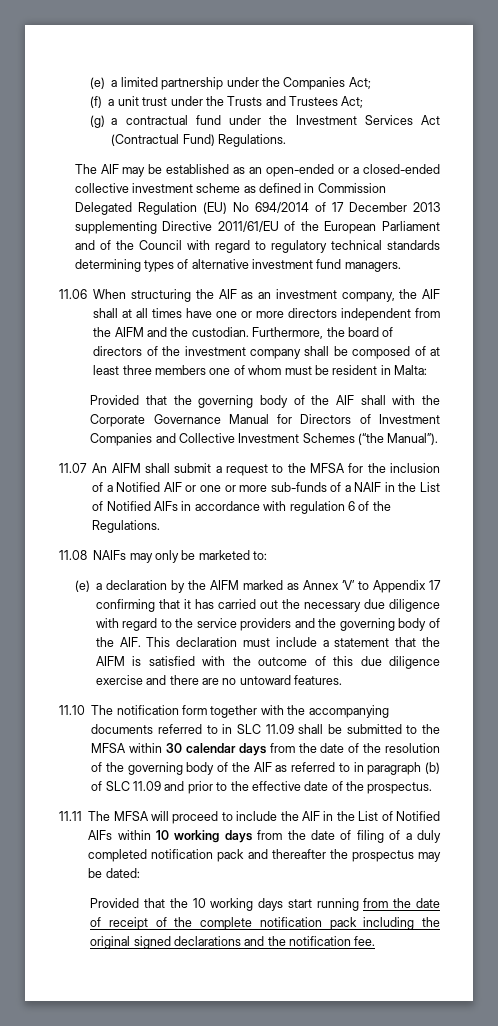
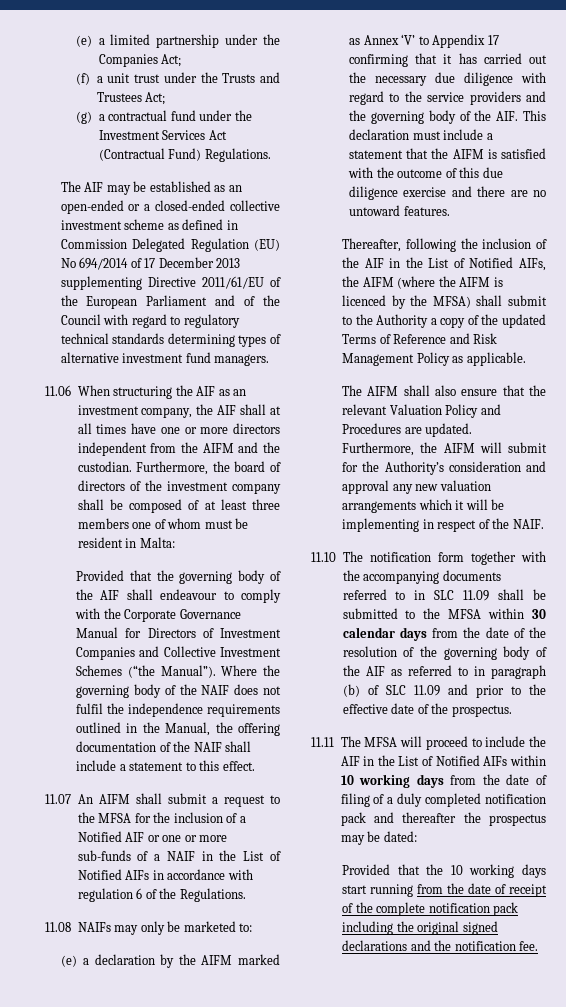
- Provided that the governing body of the AIF shall with the Corporate Governance Manual for Directors of Investment Companies and Collective Investment Schemes (“the Manual”).
+ Provided that the governing body of the AIF shall endeavour to comply with the Corporate Governance Manual for Directors of Investment Companies and Collective Investment Schemes (“the Manual”). Where the governing body of the NAIF does not fulfil the independence requirements outlined in the Manual, the offering documentation of the NAIF shall include a statement to this effect.
+ Thereafter, following the inclusion of the AIF in the List of Notified AIFs, the AIFM (where the AIFM is licenced by the MFSA) shall submit to the Authority a copy of the updated Terms of Reference and Risk Management Policy as applicable.
+ The AIFM shall also ensure that the relevant Valuation Policy and Procedures are updated. Furthermore, the AIFM will submit for the Authority’s consideration and approval any new valuation arrangements which it will be implementing in respect of the NAIF.

